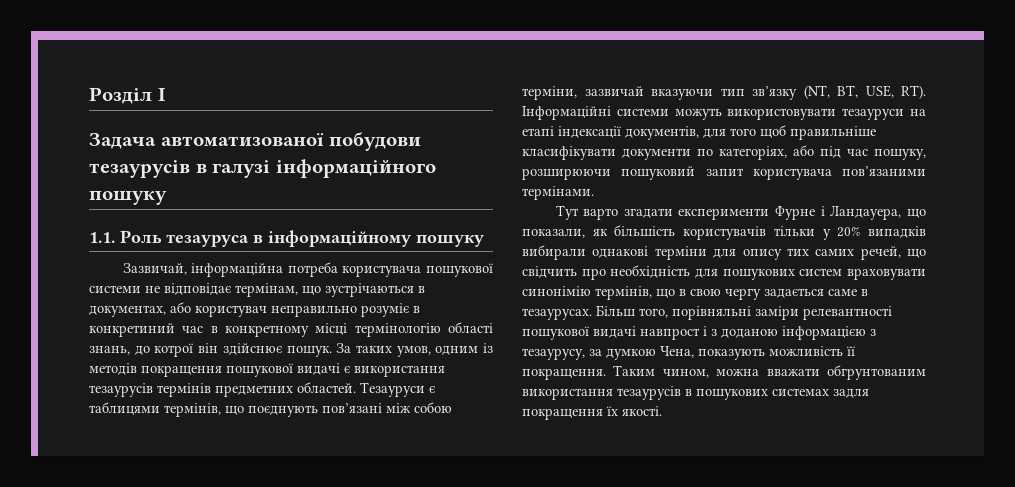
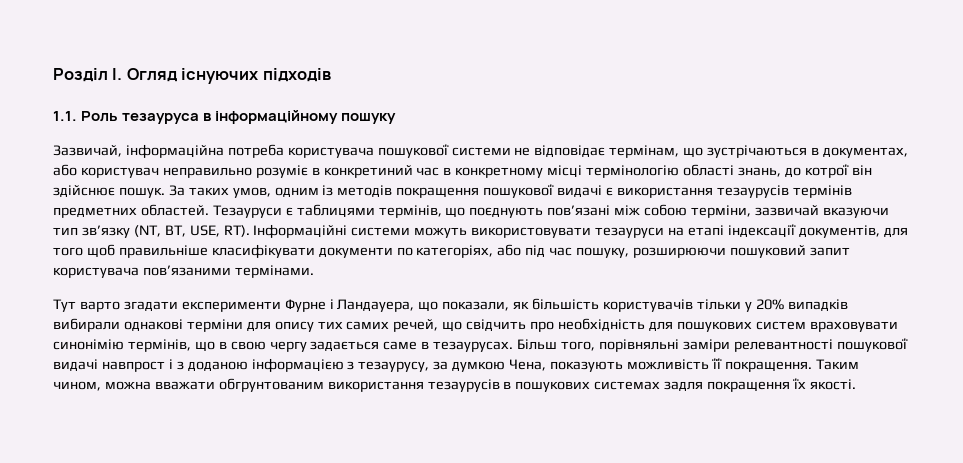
- Розділ I
- Задача автоматизованої побудови тезаурусів в галузі інформаційного пошуку
+ Розділ I. Огляд існуючих підходів

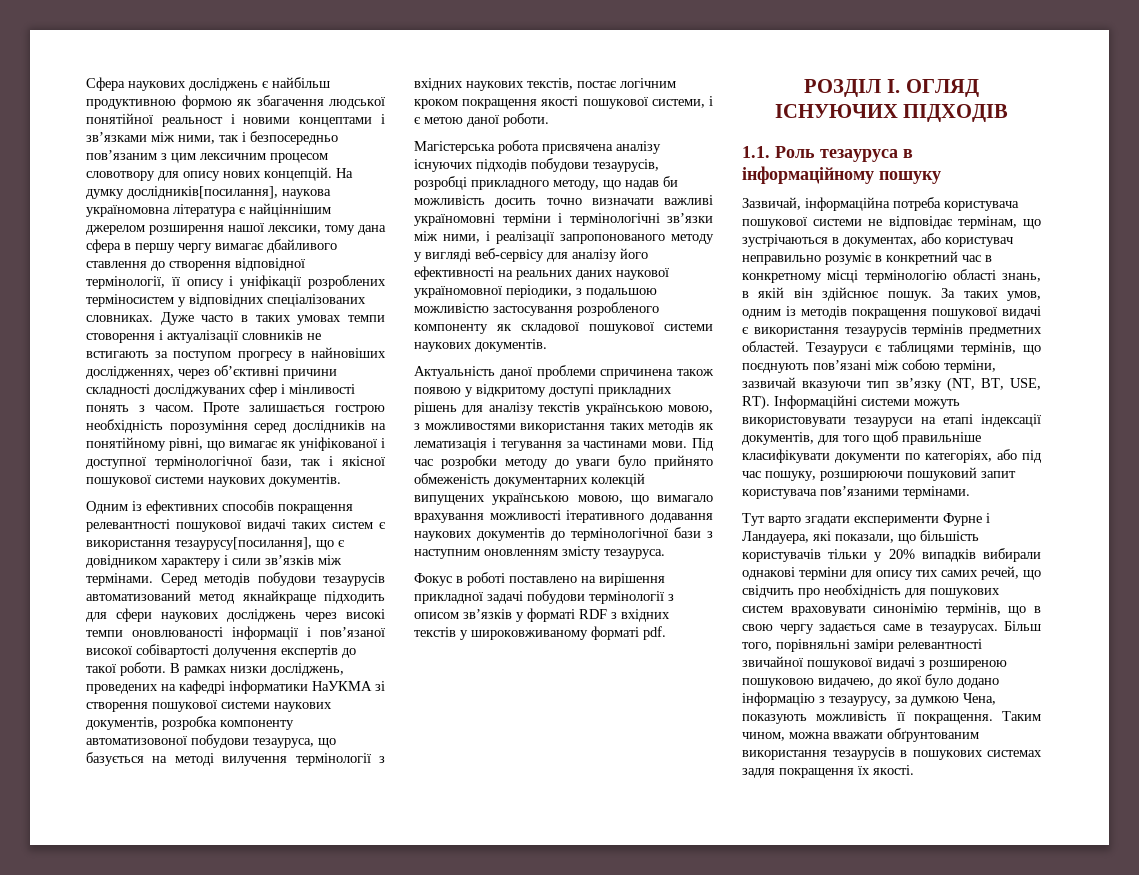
- Розділ I. Огляд існуючих підходів
+ Сфера наукових досліджень є найбільш продуктивною формою як збагачення людської понятійної реальност і новими концептами і зв’язками між ними, так і безпосередньо пов’язаним з цим лексичним процесом словотвору для опису нових концепцій. На думку дослідників[посилання], наукова україномовна література є найціннішим джерелом розширення нашої лексики, тому дана сфера в першу чергу вимагає дбайливого ставлення до створення відповідної термінології, її опису і уніфікації розроблених терміносистем у відповідних спеціалізованих словниках. Дуже часто в таких умовах темпи стоворення і актуалізації словників не встигають за поступом прогресу в найновіших дослідженнях, через об’єктивні причини складності досліджуваних сфер і мінливості понять з часом. Проте залишається гострою необхідність порозуміння серед дослідників на понятійному рівні, що вимагає як уніфікованої і доступної термінологічної бази, так і якісної пошукової системи наукових документів.
+ Одним із ефективних способів покращення релевантності пошукової видачі таких систем є використання тезаурусу[посилання], що є довідником характеру і сили зв’язків між термінами. Серед методів побудови тезаурусів автоматизований метод якнайкраще підходить для сфери наукових досліджень через високі темпи оновлюваності інформації і пов’язаної високої собівартості долучення експертів до такої роботи. В рамках низки досліджень, проведених на кафедрі інформатики НаУКМА зі створення пошукової системи наукових документів, розробка компоненту автоматизовоної побудови тезауруса, що базується на методі вилучення термінології з вхідних наукових текстів, постає логічним кроком покращення якості пошукової системи, і є метою даної роботи.
+ Магістерська робота присвячена аналізу існуючих підходів побудови тезаурусів, розробці прикладного методу, що надав би можливість досить точно визначати важливі україномовні терміни і термінологічні зв’язки між ними, і реалізації запропонованого методу у вигляді веб-сервісу для аналізу його ефективності на реальних даних наукової україномовної періодики, з подальшою можливістю застосування розробленого компоненту як складової пошукової системи наукових документів.
+ Актуальність даної проблеми спричинена також появою у відкритому доступі прикладних рішень для аналізу текстів українською мовою, з можливостями використання таких методів як лематизація і тегування за частинами мови. Під час розробки методу до уваги було прийнято обмеженість документарних колекцій випущених українською мовою, що вимагало врахування можливості ітеративного додавання наукових документів до термінологічної бази з наступним оновленням змісту тезауруса.
+ Фокус в роботі поставлено на вирішення прикладної задачі побудови термінології з описом зв’язків у форматі RDF з вхідних текстів у широковживаному форматі pdf.
+ РОЗДІЛ I. ОГЛЯД ІСНУЮЧИХ ПІДХОДІВ
- Зазвичай, інформаційна потреба користувача пошукової системи не відповідає термінам, що зустрічаються в документах, або користувач неправильно розуміє в конкретиний час в конкретному місці термінологію області знань, до котрої він здійснює пошук.
+ Зазвичай, інформаційна потреба користувача пошукової системи не відповідає термінам, що зустрічаються в документах, або користувач неправильно розуміє в конкретний час в конкретному місці термінологію області знань, в якій він здійснює пошук.
- Тут варто згадати експерименти Фурне і Ландауера, що показали, як більшість користувачів тільки у 20% випадків вибирали однакові терміни для опису тих самих речей, що свідчить про необхідність для пошукових систем враховувати синонімію термінів, що в свою чергу задається саме в тезаурусах.
+ Тут варто згадати експерименти Фурне і Ландауера, які показали, що більшість користувачів тільки у 20% випадків вибирали однакові терміни для опису тих самих речей, що свідчить про необхідність для пошукових систем враховувати синонімію термінів, що в свою чергу задається саме в тезаурусах.
- Більш того, порівняльні заміри релевантності пошукової видачі навпрост і з доданою інформацією з тезаурусу, за думкою Чена, показують можливість її покращення.
+ Більш того, порівняльні заміри релевантності звичайної пошукової видачі з розширеною пошуковою видачею, до якої було додано інформацію з тезаурусу, за думкою Чена, показують можливість її покращення.
- Таким чином, можна вважати обгрунтованим використання тезаурусів в пошукових системах задля покращення їх якості.
+ Таким чином, можна вважати обґрунтованим використання тезаурусів в пошукових системах задля покращення їх якості.

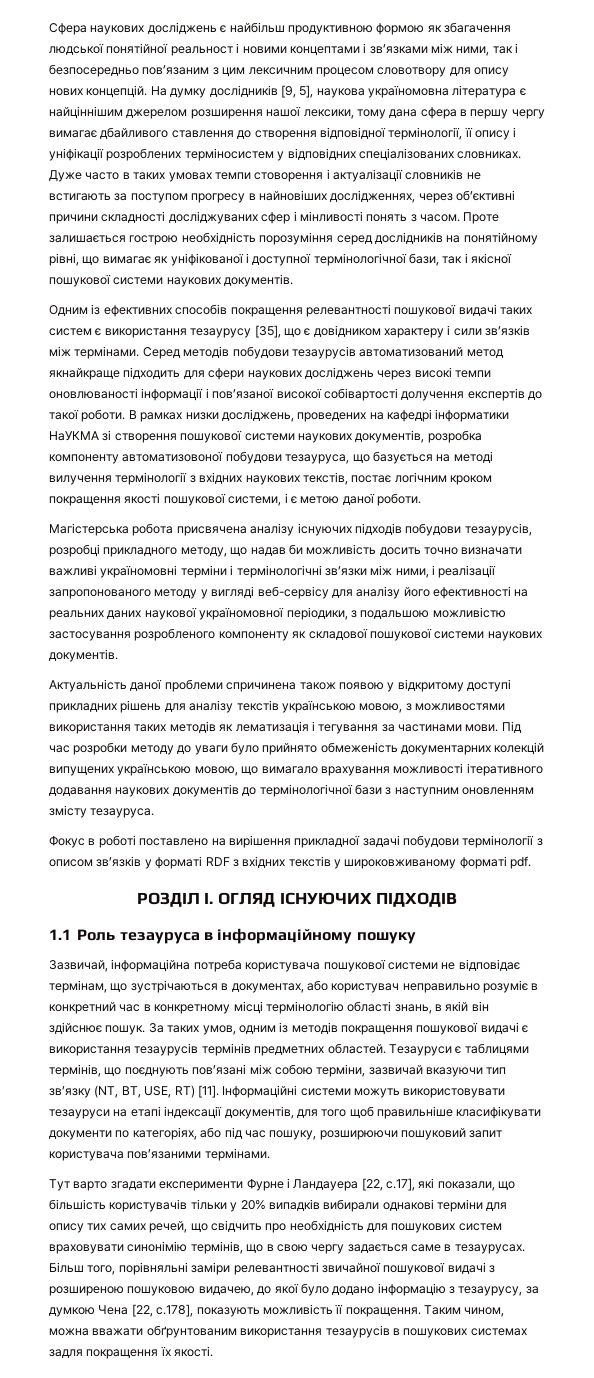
- На думку дослідників[посилання], наукова україномовна література є найціннішим джерелом розширення нашої лексики, тому дана сфера в першу чергу вимагає дбайливого ставлення до створення відповідної термінології, її опису і уніфікації розроблених терміносистем у відповідних спеціалізованих словниках.
+ На думку дослідників [9, 5], наукова україномовна література є найціннішим джерелом розширення нашої лексики, тому дана сфера в першу чергу вимагає дбайливого ставлення до створення відповідної термінології, її опису і уніфікації розроблених терміносистем у відповідних спеціалізованих словниках.
- Одним із ефективних способів покращення релевантності пошукової видачі таких систем є використання тезаурусу[посилання], що є довідником характеру і сили зв’язків між термінами.
+ Одним із ефективних способів покращення релевантності пошукової видачі таких систем є використання тезаурусу [35], що є довідником характеру і сили зв’язків між термінами.
- 1.1. Роль тезауруса в інформаційному пошуку
+ 1.1 Роль тезауруса в інформаційному пошуку
- Тезауруси є таблицями термінів, що поєднують пов’язані між собою терміни, зазвичай вказуючи тип зв’язку (NT, BT, USE, RT). Інформаційні системи можуть використовувати тезауруси на етапі індексації документів, для того щоб правильніше класифікувати документи по категоріях, або під час пошуку, розширюючи пошуковий запит користувача пов’язаними термінами.
+ Тезауруси є таблицями термінів, що поєднують пов’язані між собою терміни, зазвичай вказуючи тип зв’язку (NT, BT, USE, RT) [11]. Інформаційні системи можуть використовувати тезауруси на етапі індексації документів, для того щоб правильніше класифікувати документи по категоріях, або під час пошуку, розширюючи пошуковий запит користувача пов’язаними термінами.
- Тут варто згадати експерименти Фурне і Ландауера, які показали, що більшість користувачів тільки у 20% випадків вибирали однакові терміни для опису тих самих речей, що свідчить про необхідність для пошукових систем враховувати синонімію термінів, що в свою чергу задається саме в тезаурусах.
+ Тут варто згадати експерименти Фурне і Ландауера [22, c.17], які показали, що більшість користувачів тільки у 20% випадків вибирали однакові терміни для опису тих самих речей, що свідчить про необхідність для пошукових систем враховувати синонімію термінів, що в свою чергу задається саме в тезаурусах.
- Більш того, порівняльні заміри релевантності звичайної пошукової видачі з розширеною пошуковою видачею, до якої було додано інформацію з тезаурусу, за думкою Чена, показують можливість її покращення.
+ Більш того, порівняльні заміри релевантності звичайної пошукової видачі з розширеною пошуковою видачею, до якої було додано інформацію з тезаурусу, за думкою Чена [22, c.178], показують можливість її покращення.

